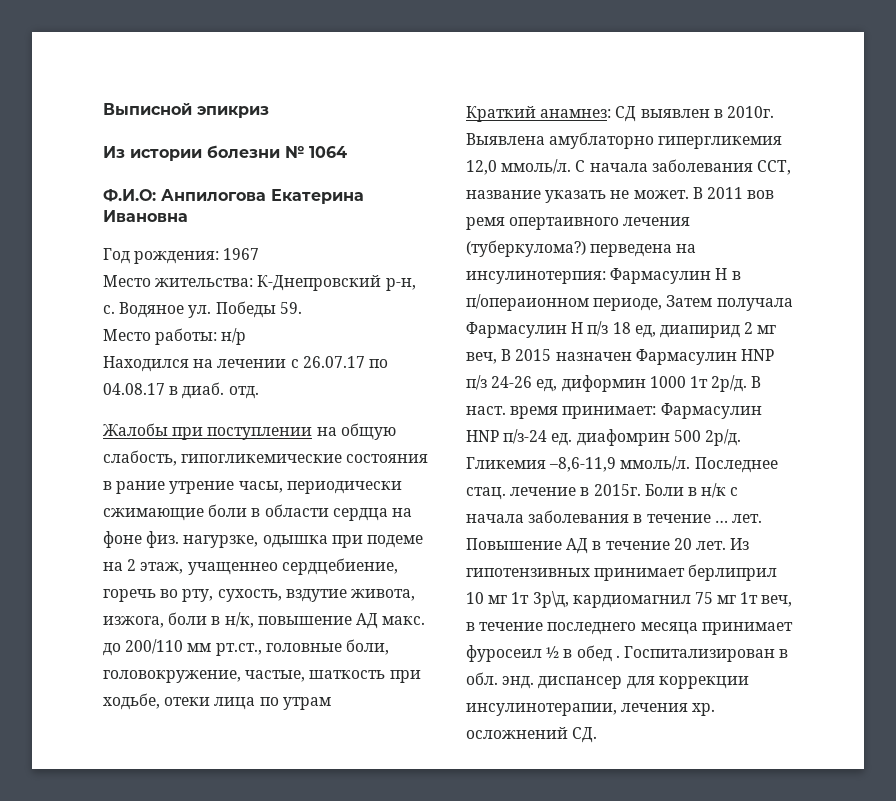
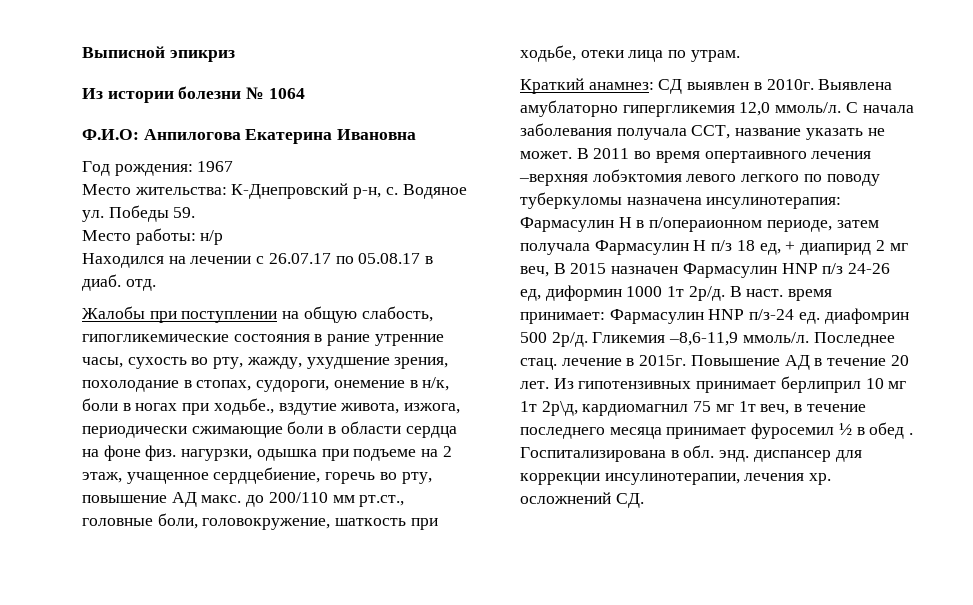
- Находился на лечении с 26.07.17 по 04.08.17 в диаб. отд.
+ Находился на лечении с 26.07.17 по 05.08.17 в диаб. отд.
- Жалобы при поступлении на общую слабость, гипогликемические состояния в рание утрение часы, периодически сжимающие боли в области сердца на фоне физ. нагурзке, одышка при подеме на 2 этаж, учащеннео сердцебиение, горечь во рту, сухость, вздутие живота, изжога, боли в н/к, повышение АД макс. до 200/110 мм рт.ст., головные боли, головокружение, частые, шаткость при ходьбе, отеки лица по утрам
+ Жалобы при поступлении на общую слабость, гипогликемические состояния в рание утренние часы, сухость во рту, жажду, ухудшение зрения, похолодание в стопах, судороги, онемение в н/к, боли в ногах при ходьбе., вздутие живота, изжога, периодически сжимающие боли в области сердца на фоне физ. нагурзки, одышка при подъеме на 2 этаж, учащенное сердцебиение, горечь во рту, повышение АД макс. до 200/110 мм рт.ст., головные боли, головокружение, шаткость при ходьбе, отеки лица по утрам.
- С начала заболевания ССТ, название указать не может.
+ С начала заболевания получала ССТ, название указать не может.
- В 2011 вов ремя опертаивного лечения (туберкулома?) перведена на инсулинотерпия: Фармасулин Н в п/операионном периоде, Затем получала Фармасулин Н п/з 18 ед, диапирид 2 мг веч, В 2015 назначен Фармасулин НNP п/з 24-26 ед, диформин 1000 1т 2р/д.
+ В 2011 во время опертаивного лечения –верхняя лобэктомия левого легкого по поводу туберкуломы назначена инсулинотерапия: Фармасулин Н в п/операионном периоде, затем получала Фармасулин Н п/з 18 ед, + диапирид 2 мг веч, В 2015 назначен Фармасулин НNP п/з 24-26 ед, диформин 1000 1т 2р/д.
- Боли в н/к с начала заболевания в течение … лет.
- Из гипотензивных принимает берлиприл 10 мг 1т 3р\д, кардиомагнил 75 мг 1т веч, в течение последнего месяца принимает фуросеил ½ в обед .
+ Из гипотензивных принимает берлиприл 10 мг 1т 2р\д, кардиомагнил 75 мг 1т веч, в течение последнего месяца принимает фуросемил ½ в обед .
- Госпитализирован в обл. энд. диспансер для коррекции инсулинотерапии, лечения хр. осложнений СД.
+ Госпитализирована в обл. энд. диспансер для коррекции инсулинотерапии, лечения хр. осложнений СД.

